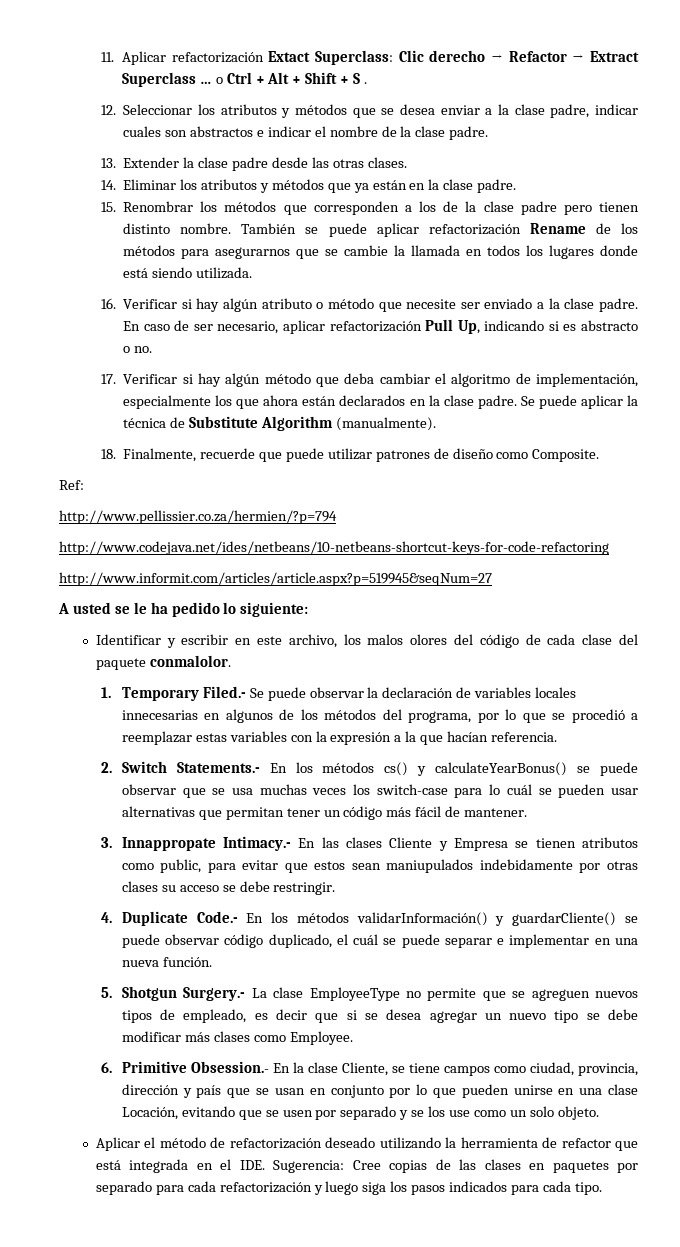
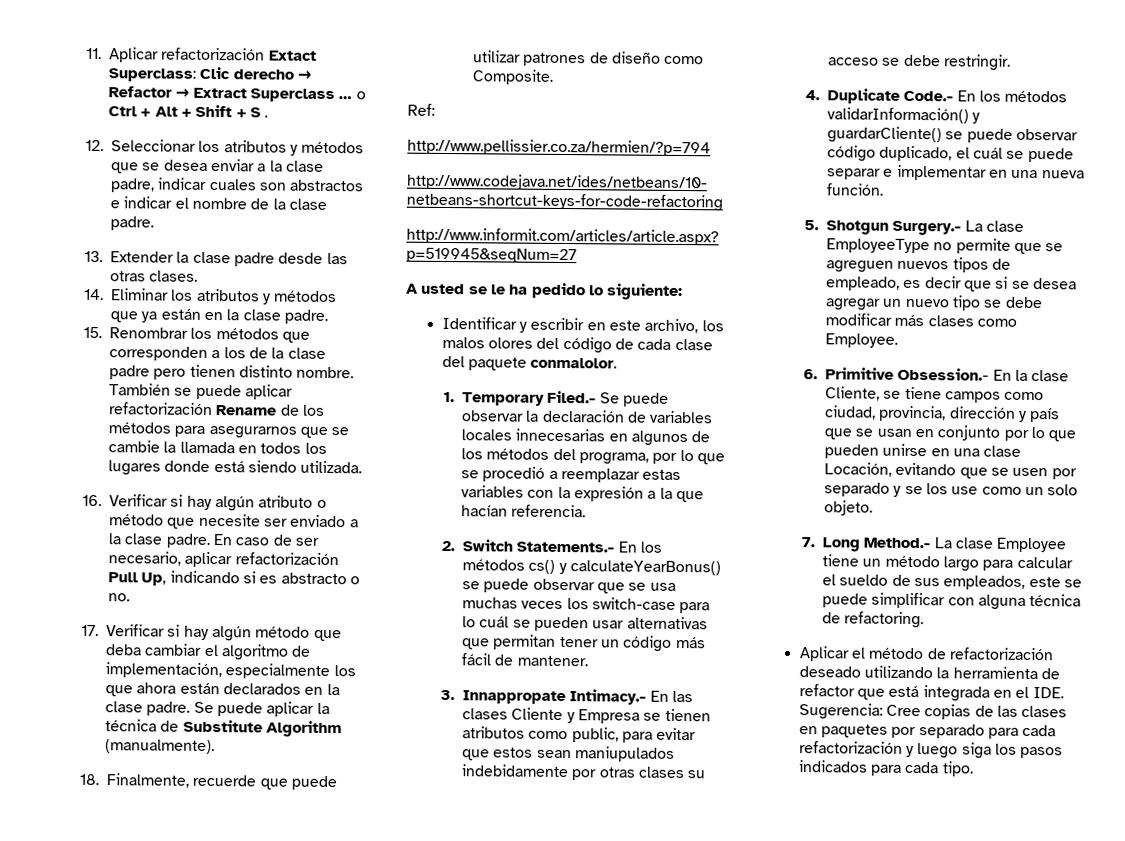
+ 7. Long Method.- La clase Employee tiene un método largo para calcular el sueldo de sus empleados, este se puede simplificar con alguna técnica de refactoring.

